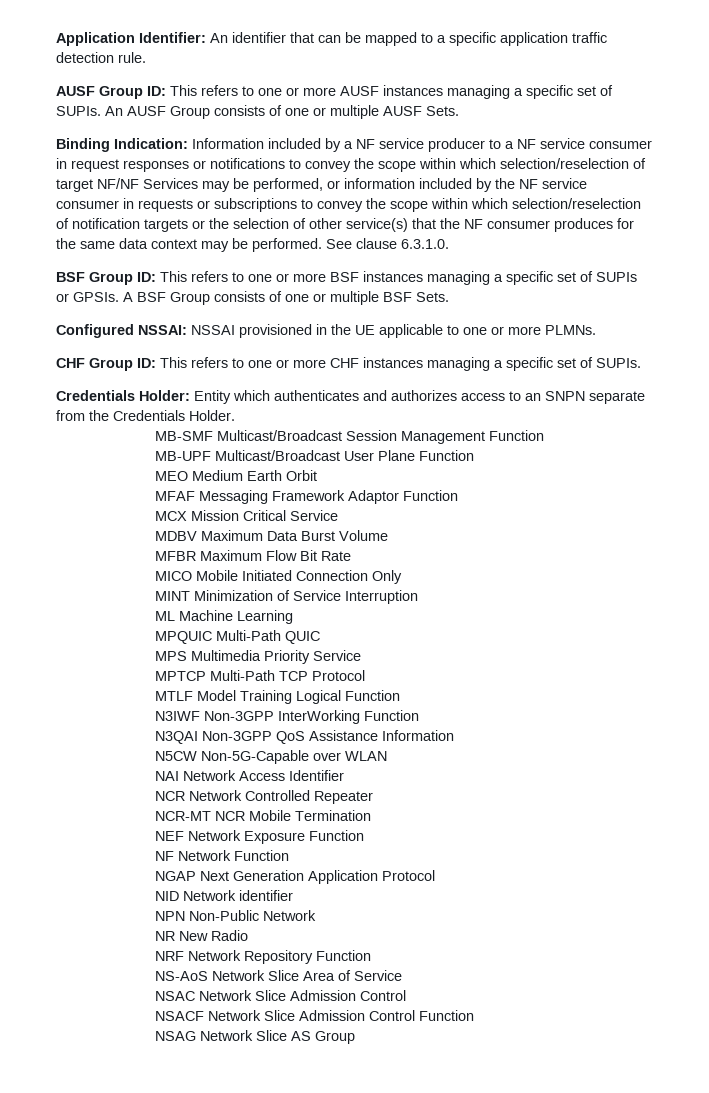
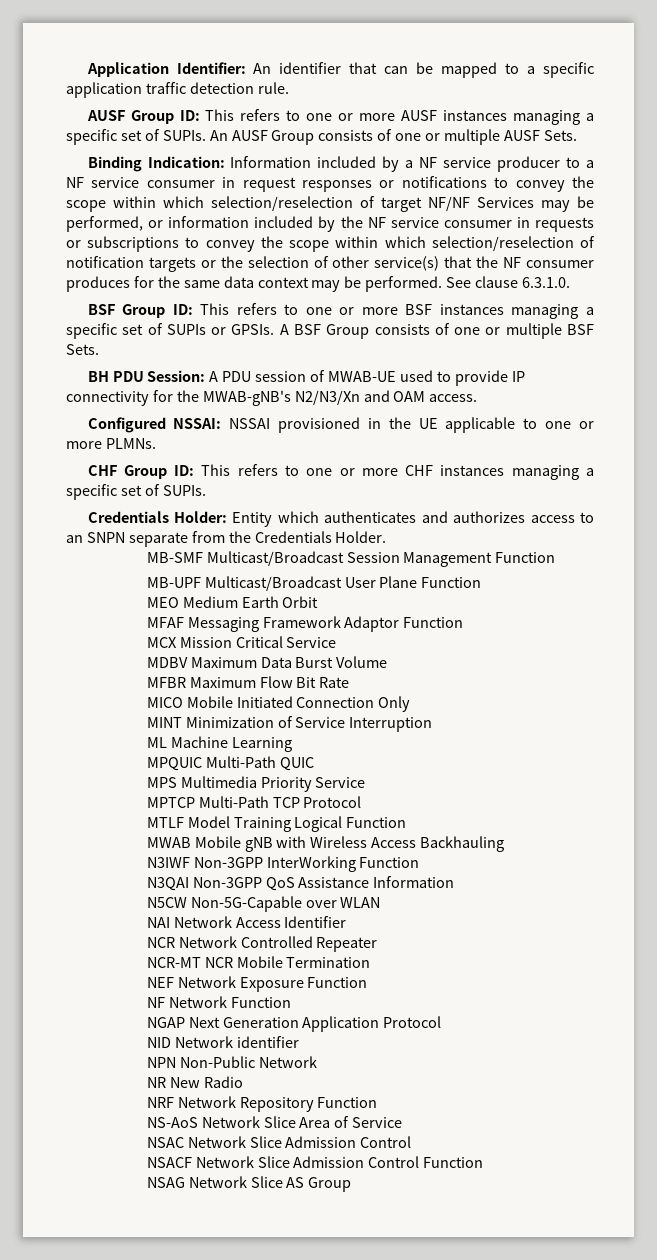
+ BH PDU Session: A PDU session of MWAB-UE used to provide IP connectivity for the MWAB-gNB's N2/N3/Xn and OAM access.
+ MWAB Mobile gNB with Wireless Access Backhauling

